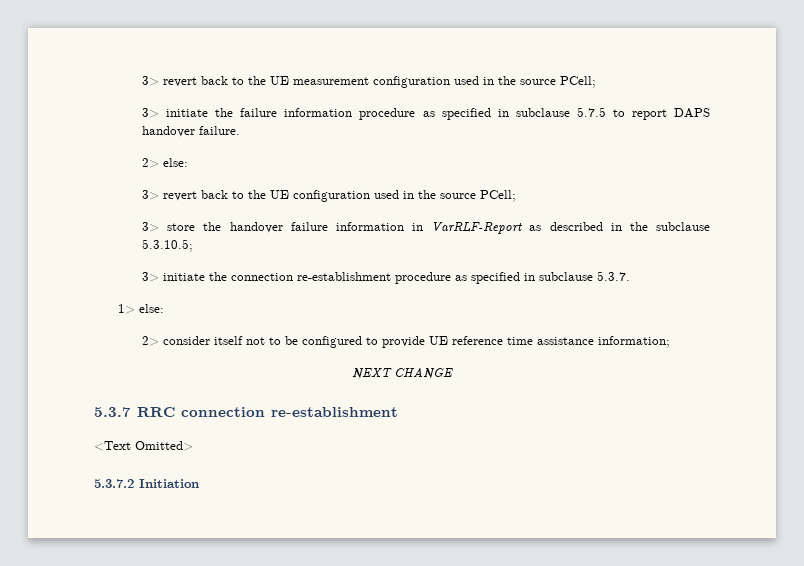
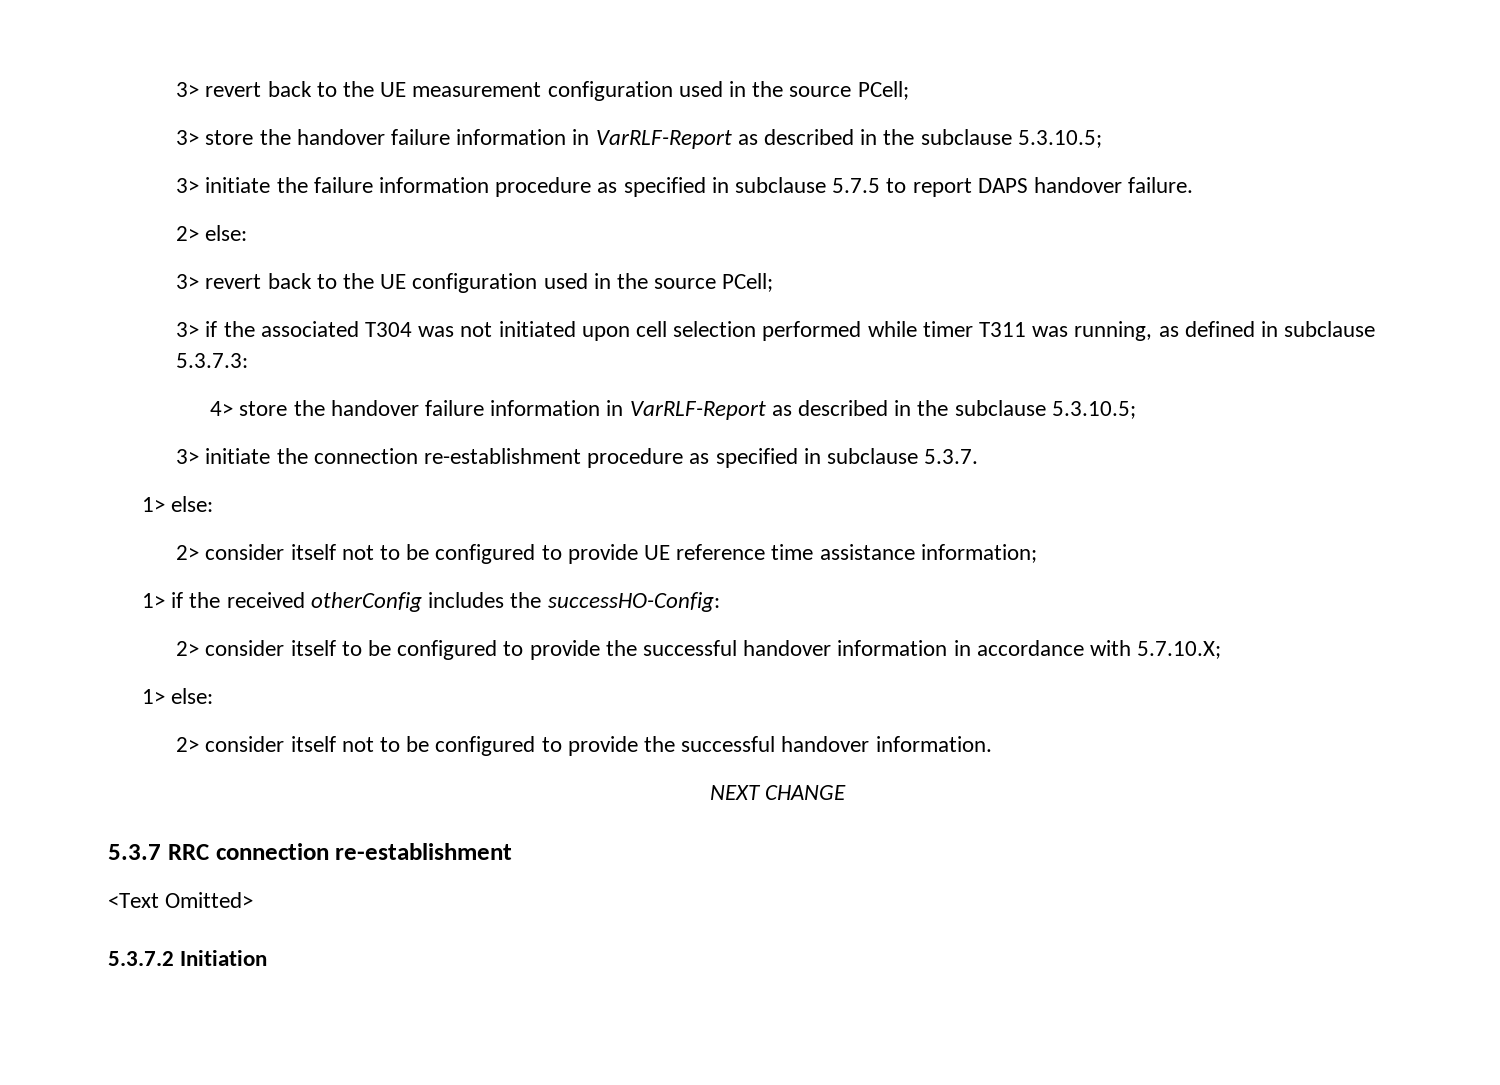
+ 3> store the handover failure information in VarRLF-Report as described in the subclause 5.3.10.5;
- 3> store the handover failure information in VarRLF-Report as described in the subclause 5.3.10.5;
+ 3> if the associated T304 was not initiated upon cell selection performed while timer T311 was running, as defined in subclause 5.3.7.3:
+ 4> store the handover failure information in VarRLF-Report as described in the subclause 5.3.10.5;
+ 1> if the received otherConfig includes the successHO-Config:
+ 2> consider itself to be configured to provide the successful handover information in accordance with 5.7.10.X;
+ 1> else:
+ 2> consider itself not to be configured to provide the successful handover information.

